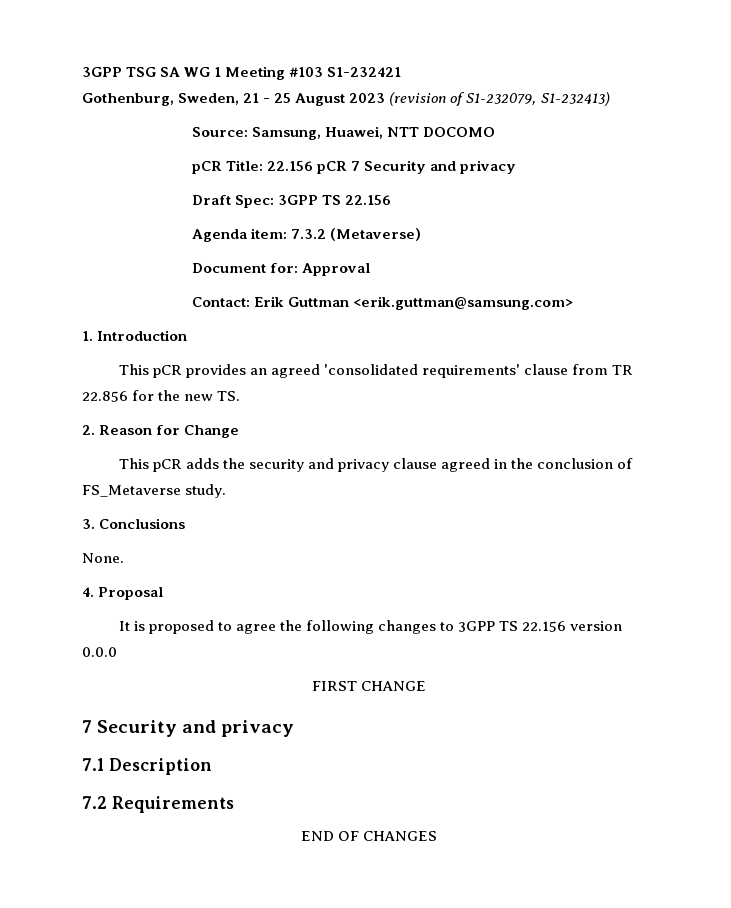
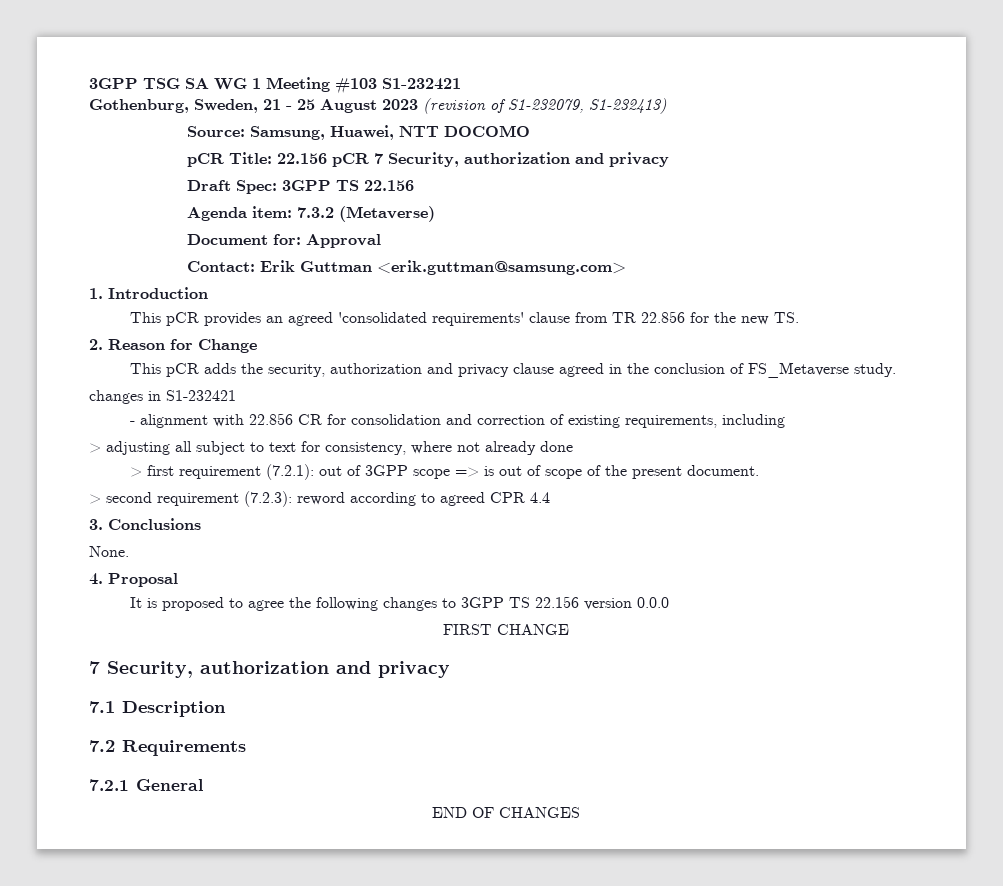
- pCR Title: 22.156 pCR 7 Security and privacy
+ pCR Title: 22.156 pCR 7 Security, authorization and privacy
- This pCR adds the security and privacy clause agreed in the conclusion of FS_Metaverse study.
+ This pCR adds the security, authorization and privacy clause agreed in the conclusion of FS_Metaverse study.
+ changes in S1-232421
+ - alignment with 22.856 CR for consolidation and correction of existing requirements, including
+ > adjusting all subject to text for consistency, where not already done
+ > first requirement (7.2.1): out of 3GPP scope => is out of scope of the present document.
+ > second requirement (7.2.3): reword according to agreed CPR 4.4
  FIRST CHANGE
- 7 Security and privacy
+ 7 Security, authorization and privacy
+ 7.2.1 General

